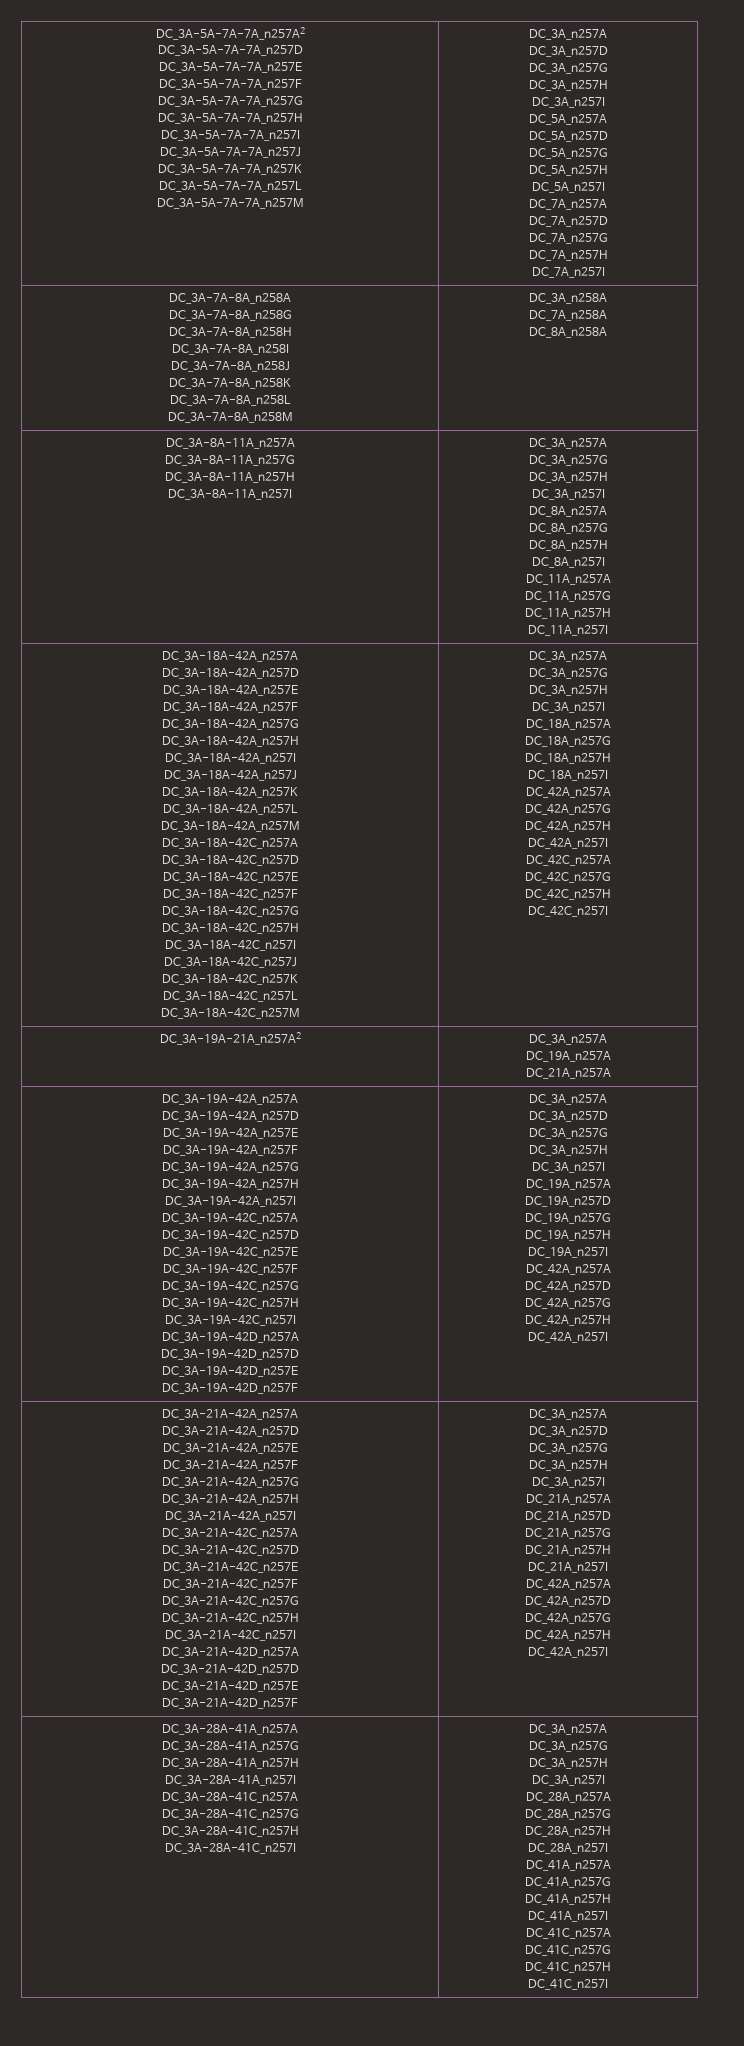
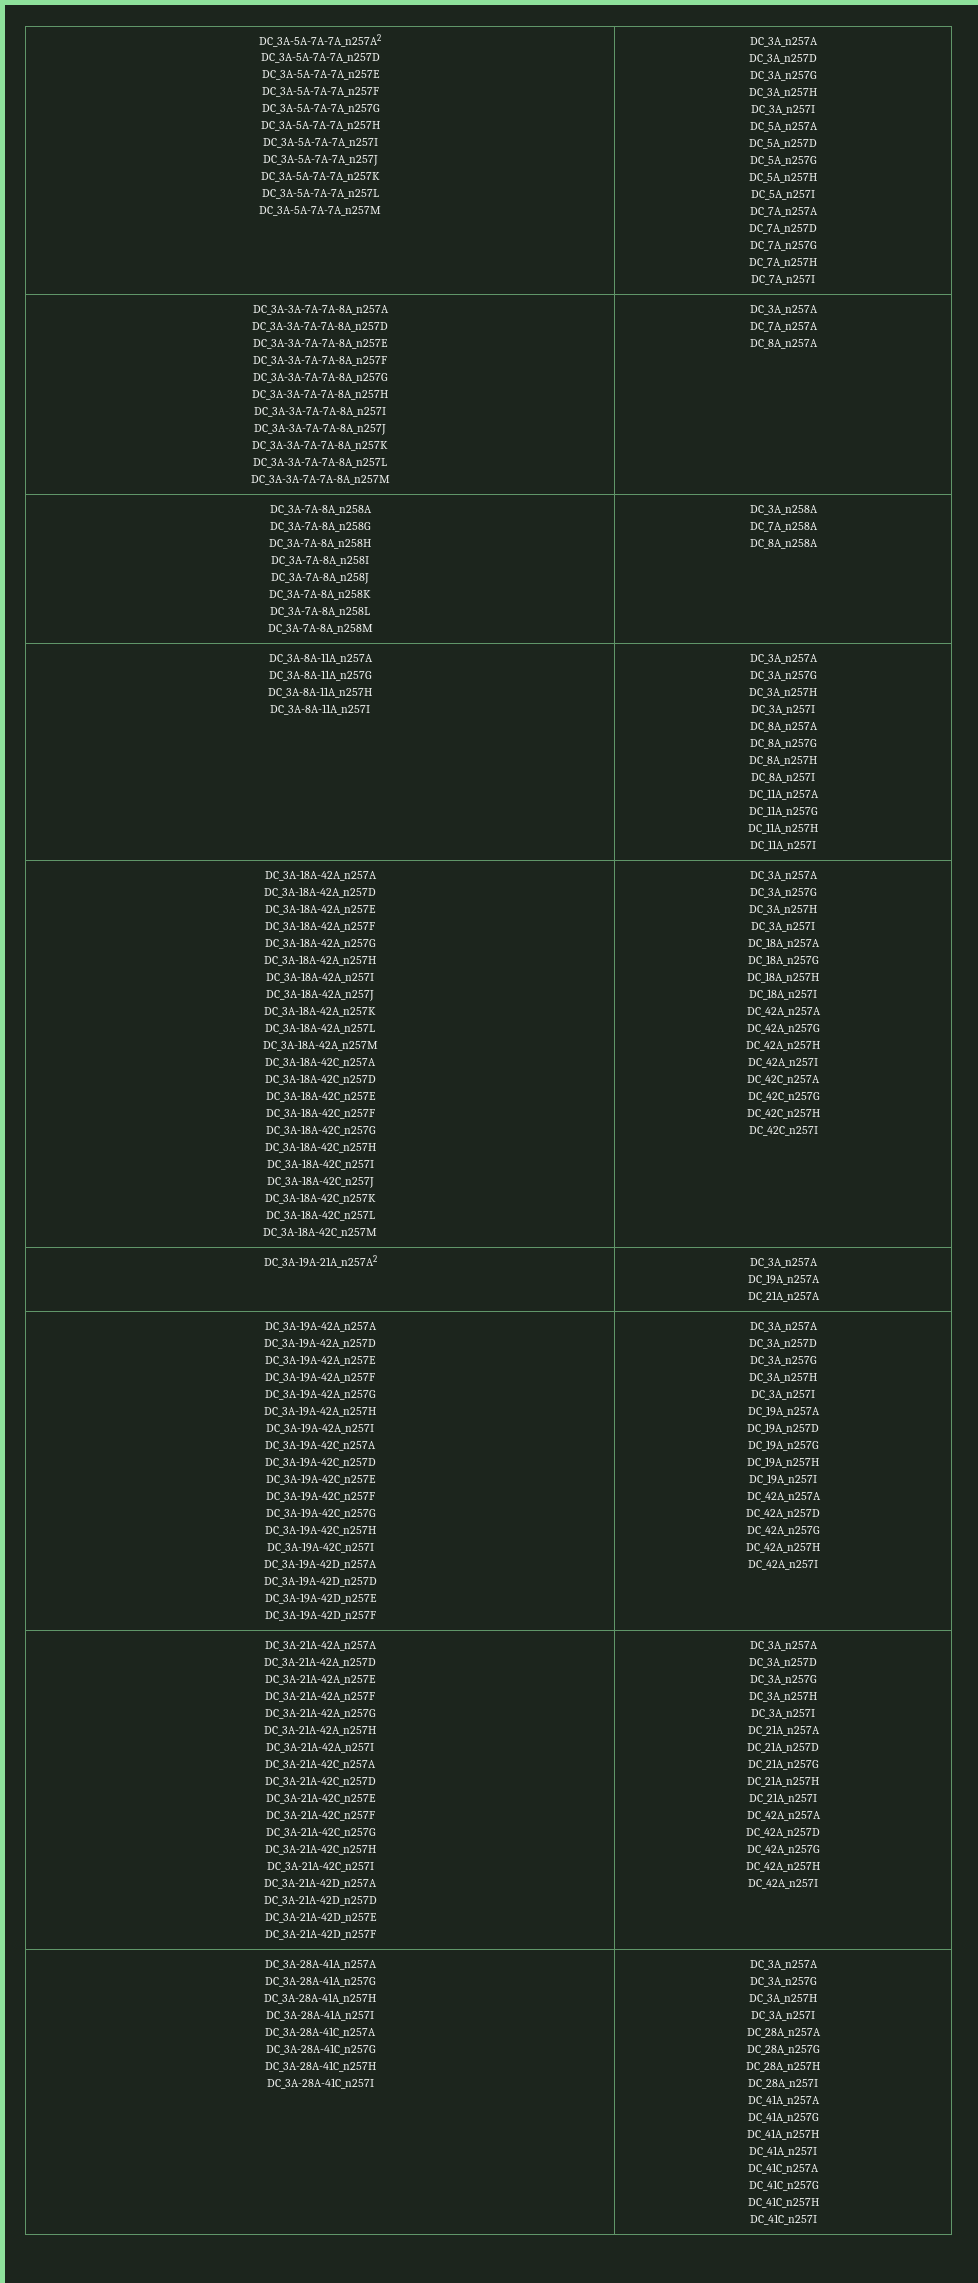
+ DC_3A-3A-7A-7A-8A_n257A
+ DC_3A-3A-7A-7A-8A_n257D
+ DC_3A-3A-7A-7A-8A_n257E
+ DC_3A-3A-7A-7A-8A_n257F
+ DC_3A-3A-7A-7A-8A_n257G
+ DC_3A-3A-7A-7A-8A_n257H
+ DC_3A-3A-7A-7A-8A_n257I
+ DC_3A-3A-7A-7A-8A_n257J
+ DC_3A-3A-7A-7A-8A_n257K
+ DC_3A-3A-7A-7A-8A_n257L
+ DC_3A-3A-7A-7A-8A_n257M | DC_3A_n257A
+ DC_7A_n257A
+ DC_8A_n257A

